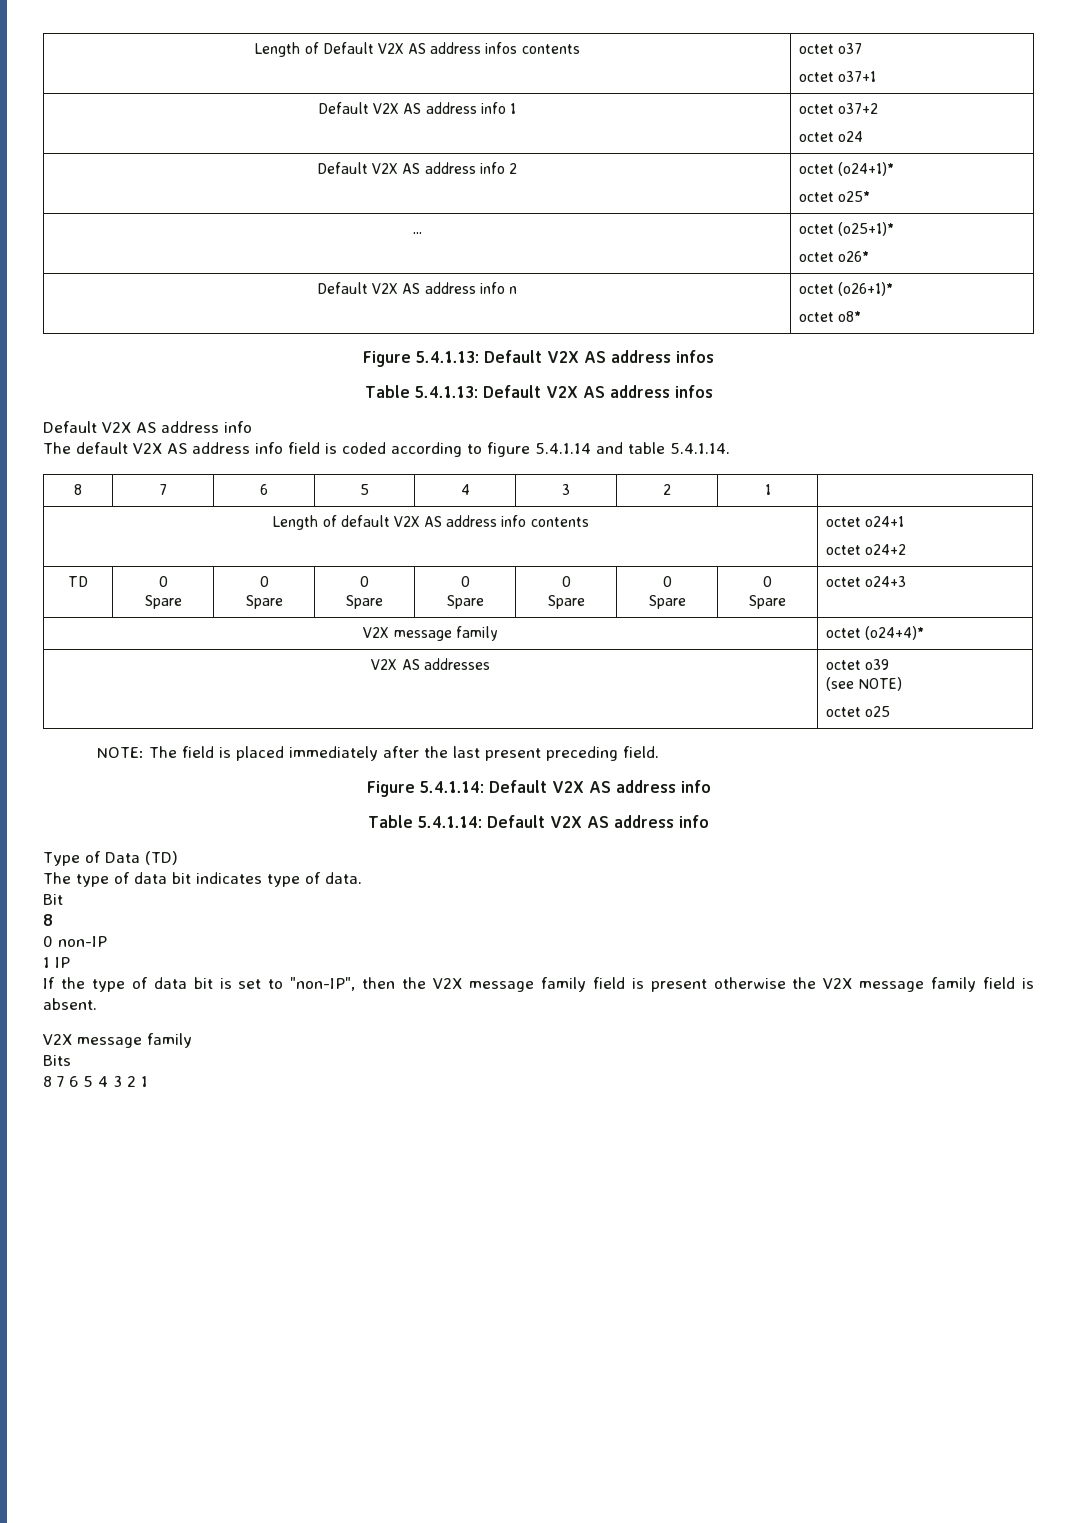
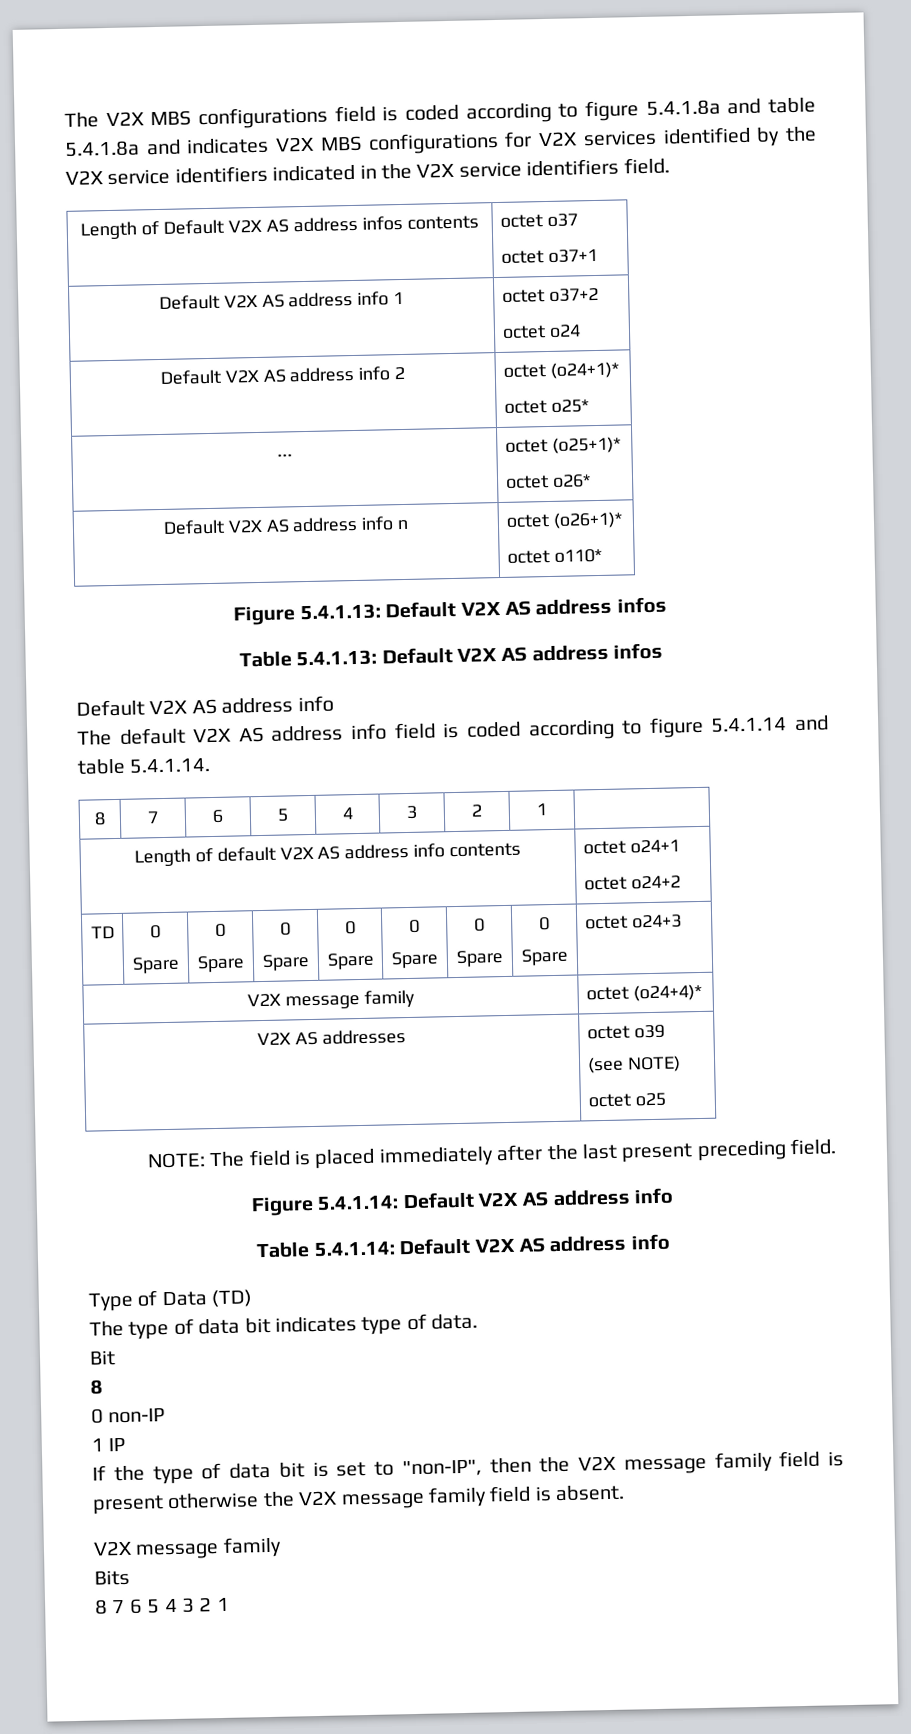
+ The V2X MBS configurations field is coded according to figure 5.4.1.8a and table 5.4.1.8a and indicates V2X MBS configurations for V2X services identified by the V2X service identifiers indicated in the V2X service identifiers field.
  Default V2X AS address info n | octet (o26+1)*
- octet o8*
+ octet o110*

